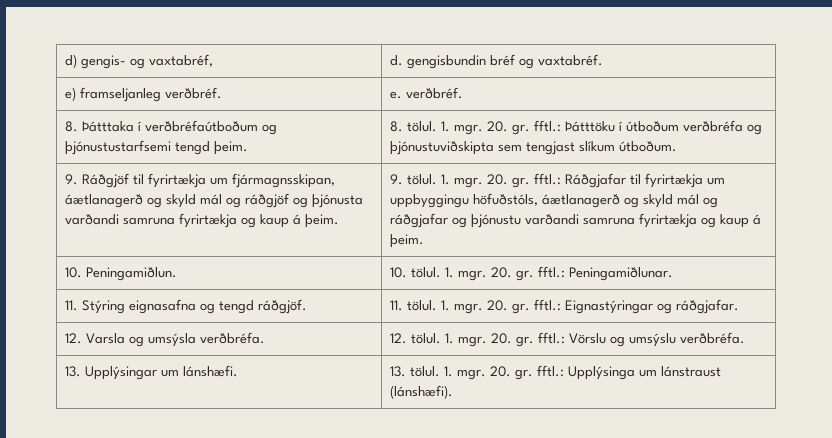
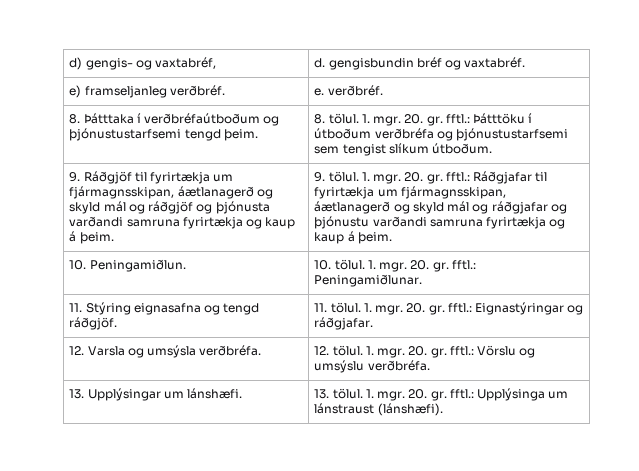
- 8. Þátttaka í verðbréfaútboðum og þjónustustarfsemi tengd þeim. | 8. tölul. 1. mgr. 20. gr. fftl.: Þátttöku í útboðum verðbréfa og þjónustuviðskipta sem tengjast slíkum útboðum.
+ 8. Þátttaka í verðbréfaútboðum og þjónustustarfsemi tengd þeim. | 8. tölul. 1. mgr. 20. gr. fftl.: Þátttöku í útboðum verðbréfa og þjónustustarfsemi sem tengist slíkum útboðum.
- 20. gr. fftl.: Ráðgjafar til fyrirtækja um uppbyggingu höfuðstóls, áætlanagerð og skyld mál og ráðgjafar og þjónustu varðandi samruna fyrirtækja og kaup á þeim.
+ 20. gr. fftl.: Ráðgjafar til fyrirtækja um fjármagnsskipan, áætlanagerð og skyld mál og ráðgjafar og þjónustu varðandi samruna fyrirtækja og kaup á þeim.

